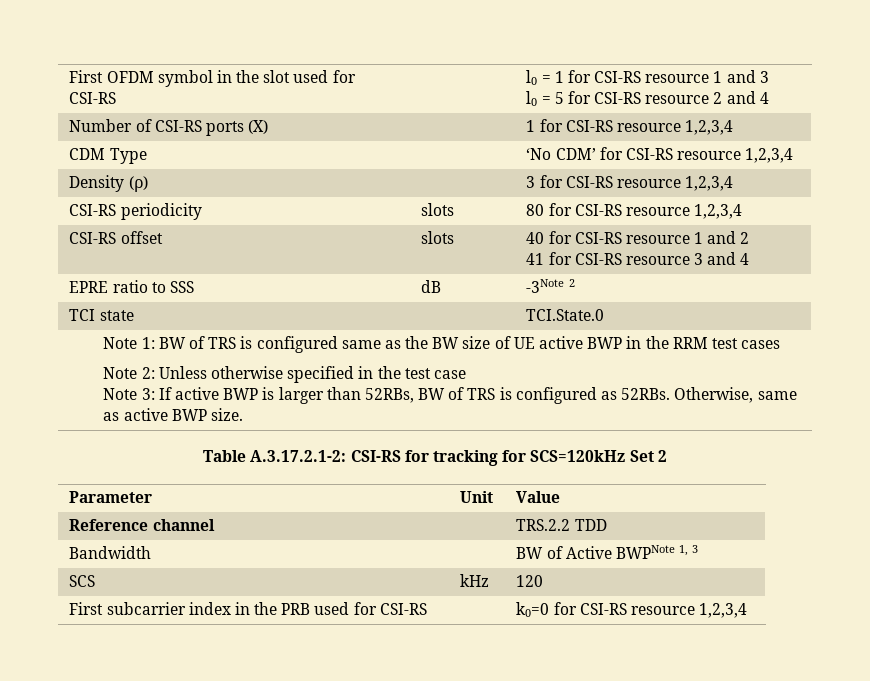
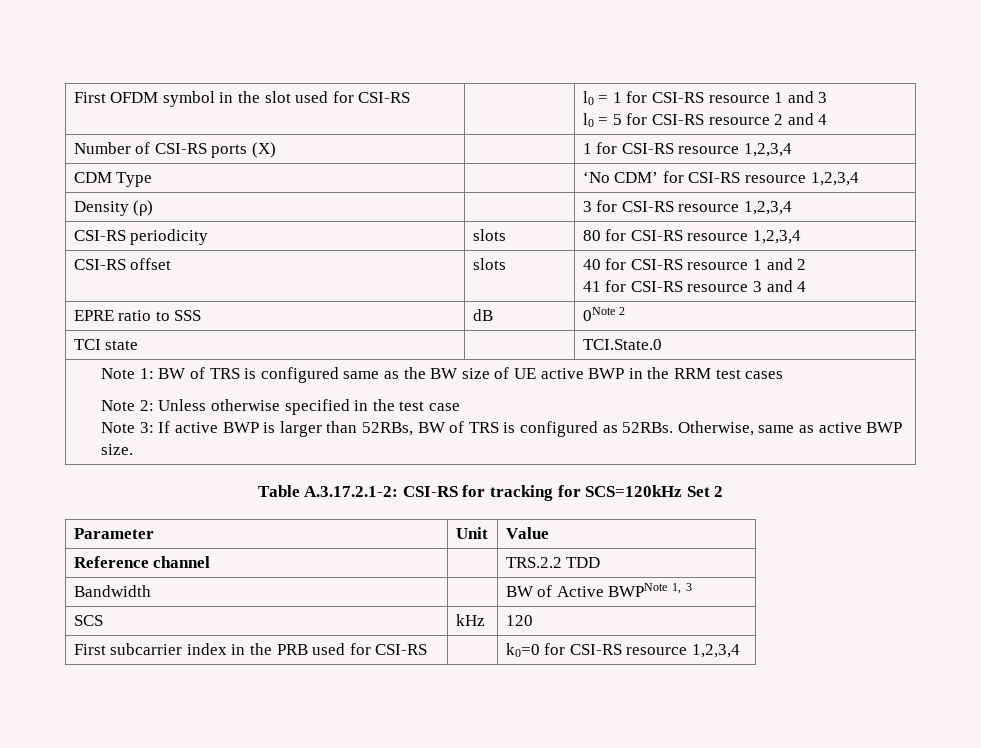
- EPRE ratio to SSS | dB | -3Note 2
+ EPRE ratio to SSS | dB | 0Note 2

